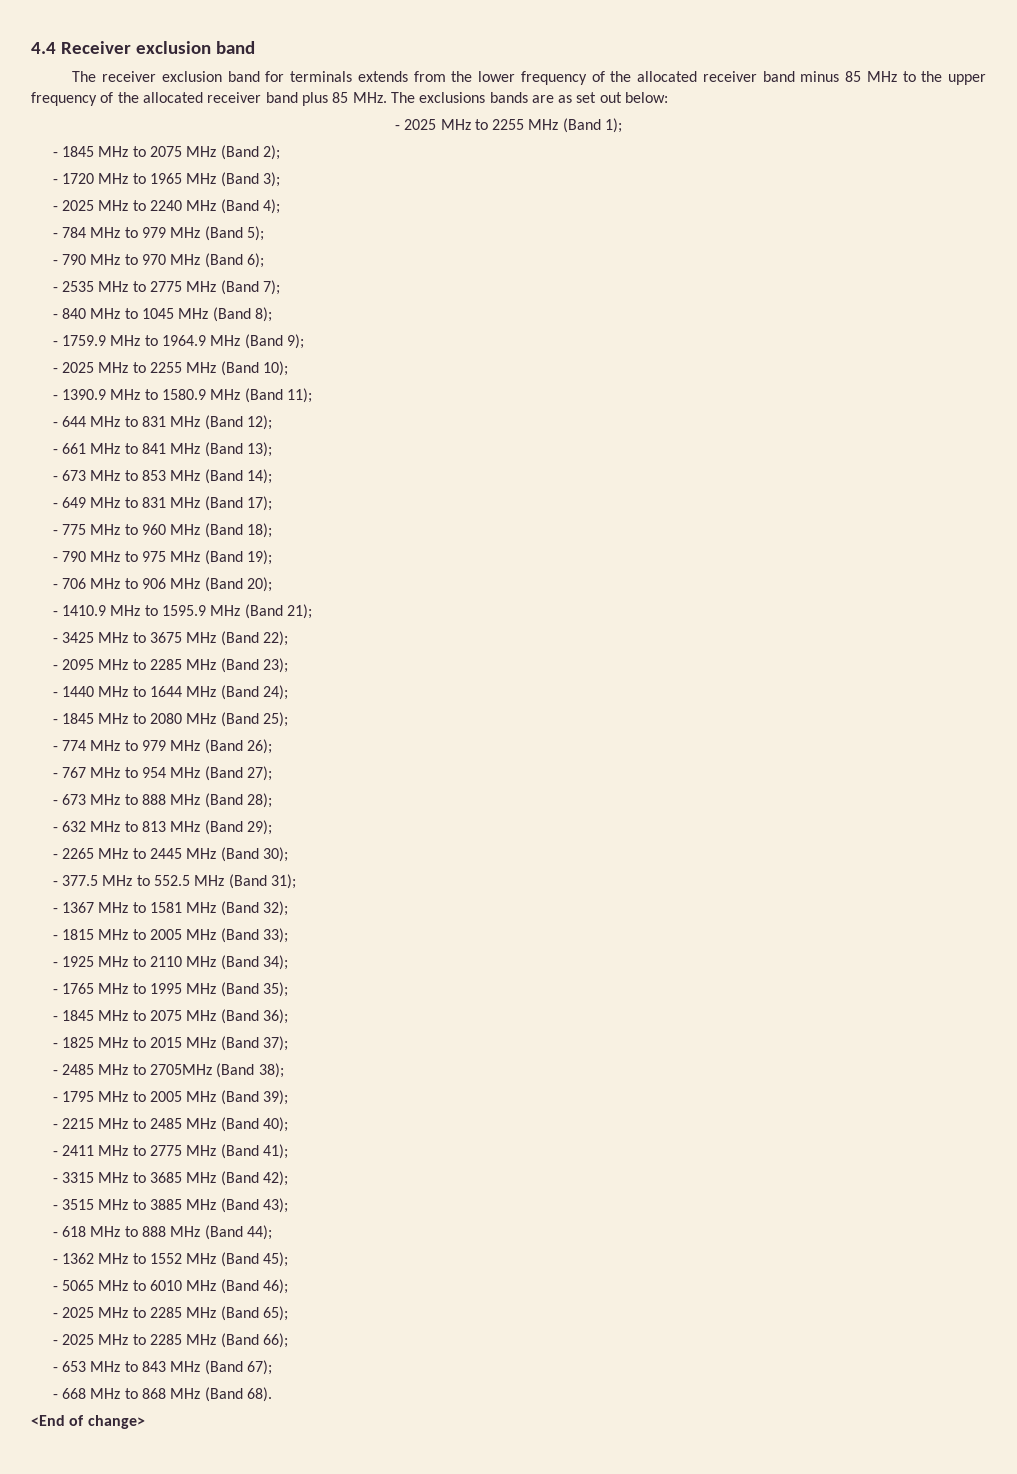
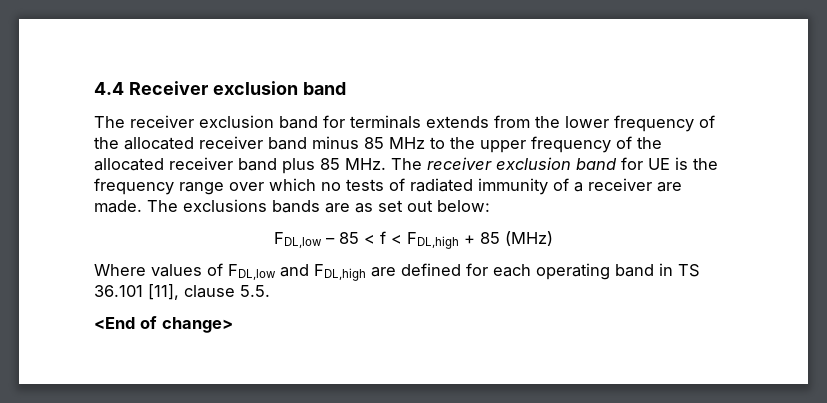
- The receiver exclusion band for terminals extends from the lower frequency of the allocated receiver band minus 85 MHz to the upper frequency of the allocated receiver band plus 85 MHz. The exclusions bands are as set out below:
+ The receiver exclusion band for terminals extends from the lower frequency of the allocated receiver band minus 85 MHz to the upper frequency of the allocated receiver band plus 85 MHz. The receiver exclusion band for UE is the frequency range over which no tests of radiated immunity of a receiver are made. The exclusions bands are as set out below:
- - 2025 MHz to 2255 MHz (Band 1);
- - 1845 MHz to 2075 MHz (Band 2);
- - 1720 MHz to 1965 MHz (Band 3);
- - 2025 MHz to 2240 MHz (Band 4);
- - 784 MHz to 979 MHz (Band 5);
- - 790 MHz to 970 MHz (Band 6);
- - 2535 MHz to 2775 MHz (Band 7);
- - 840 MHz to 1045 MHz (Band 8);
- - 1759.9 MHz to 1964.9 MHz (Band 9);
- - 2025 MHz to 2255 MHz (Band 10);
- - 1390.9 MHz to 1580.9 MHz (Band 11);
- - 644 MHz to 831 MHz (Band 12);
- - 661 MHz to 841 MHz (Band 13);
- - 673 MHz to 853 MHz (Band 14);
- - 649 MHz to 831 MHz (Band 17);
- - 775 MHz to 960 MHz (Band 18);
- - 790 MHz to 975 MHz (Band 19);
- - 706 MHz to 906 MHz (Band 20);
- - 1410.9 MHz to 1595.9 MHz (Band 21);
- - 3425 MHz to 3675 MHz (Band 22);
- - 2095 MHz to 2285 MHz (Band 23);
- - 1440 MHz to 1644 MHz (Band 24);
- - 1845 MHz to 2080 MHz (Band 25);
- - 774 MHz to 979 MHz (Band 26);
- - 767 MHz to 954 MHz (Band 27);
- - 673 MHz to 888 MHz (Band 28);
- - 632 MHz to 813 MHz (Band 29);
- - 2265 MHz to 2445 MHz (Band 30);
- - 377.5 MHz to 552.5 MHz (Band 31);
- - 1367 MHz to 1581 MHz (Band 32);
- - 1815 MHz to 2005 MHz (Band 33);
- - 1925 MHz to 2110 MHz (Band 34);
- - 1765 MHz to 1995 MHz (Band 35);
- - 1845 MHz to 2075 MHz (Band 36);
- - 1825 MHz to 2015 MHz (Band 37);
- - 2485 MHz to 2705MHz (Band 38);
- - 1795 MHz to 2005 MHz (Band 39);
- - 2215 MHz to 2485 MHz (Band 40);
- - 2411 MHz to 2775 MHz (Band 41);
- - 3315 MHz to 3685 MHz (Band 42);
- - 3515 MHz to 3885 MHz (Band 43);
- - 618 MHz to 888 MHz (Band 44);
- - 1362 MHz to 1552 MHz (Band 45);
- - 5065 MHz to 6010 MHz (Band 46);
- - 2025 MHz to 2285 MHz (Band 65);
- - 2025 MHz to 2285 MHz (Band 66);
- - 653 MHz to 843 MHz (Band 67);
- - 668 MHz to 868 MHz (Band 68).
+ FDL,low – 85 < f < FDL,high + 85 (MHz)
+ Where values of FDL,low and FDL,high are defined for each operating band in TS 36.101 [11], clause 5.5.

